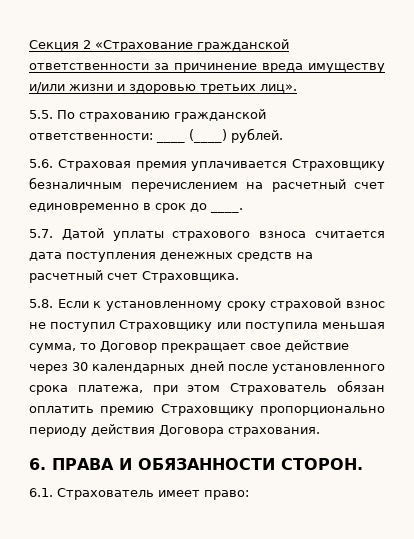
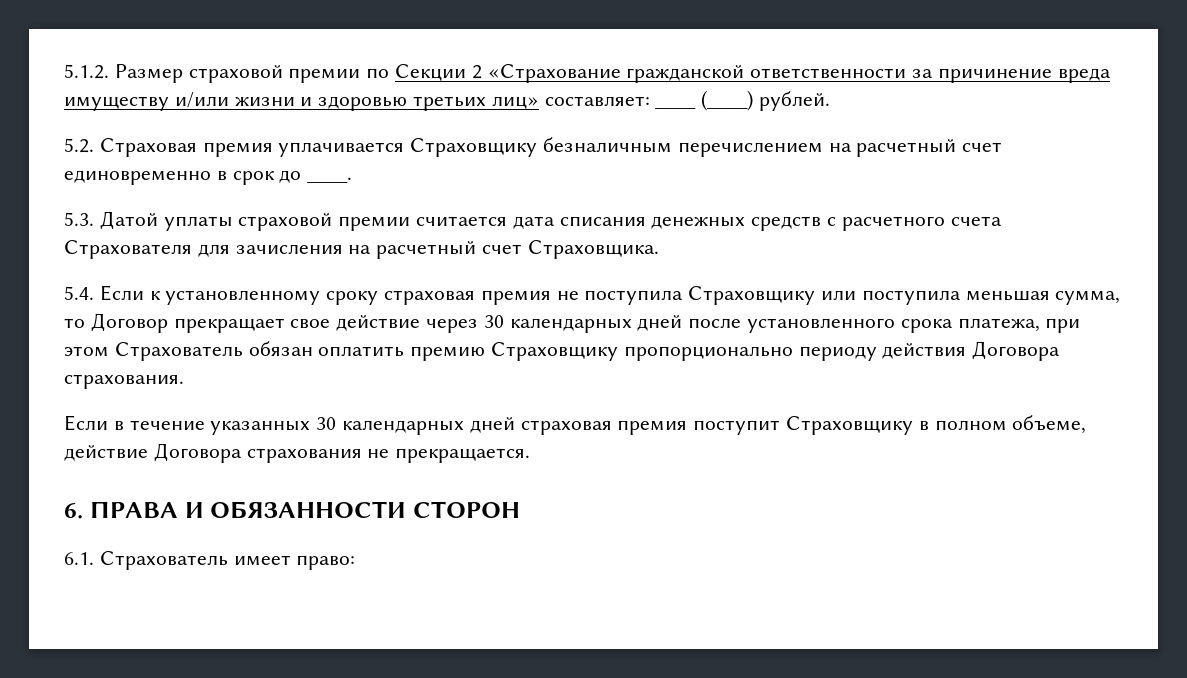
- Секция 2 «Страхование гражданской ответственности за причинение вреда имуществу и/или жизни и здоровью третьих лиц».
- 5.5. По страхованию гражданской ответственности: ____ (____) рублей.
+ 5.1.2. Размер страховой премии по Секции 2 «Страхование гражданской ответственности за причинение вреда имуществу и/или жизни и здоровью третьих лиц» составляет: ____ (____) рублей.
- 5.6. Страховая премия уплачивается Страховщику безналичным перечислением на расчетный счет единовременно в срок до ____.
+ 5.2. Страховая премия уплачивается Страховщику безналичным перечислением на расчетный счет единовременно в срок до ____.
- 5.7. Датой уплаты страхового взноса считается дата поступления денежных средств на расчетный счет Страховщика.
+ 5.3. Датой уплаты страховой премии считается дата списания денежных средств с расчетного счета Страхователя для зачисления на расчетный счет Страховщика.
- 5.8. Если к установленному сроку страховой взнос не поступил Страховщику или поступила меньшая сумма, то Договор прекращает свое действие через 30 календарных дней после установленного срока платежа, при этом Страхователь обязан оплатить премию Страховщику пропорционально периоду действия Договора страхования.
+ 5.4. Если к установленному сроку страховая премия не поступила Страховщику или поступила меньшая сумма, то Договор прекращает свое действие через 30 календарных дней после установленного срока платежа, при этом Страхователь обязан оплатить премию Страховщику пропорционально периоду действия Договора страхования.
+ Если в течение указанных 30 календарных дней страховая премия поступит Страховщику в полном объеме, действие Договора страхования не прекращается.
- 6. ПРАВА И ОБЯЗАННОСТИ СТОРОН.
+ 6. ПРАВА И ОБЯЗАННОСТИ СТОРОН

